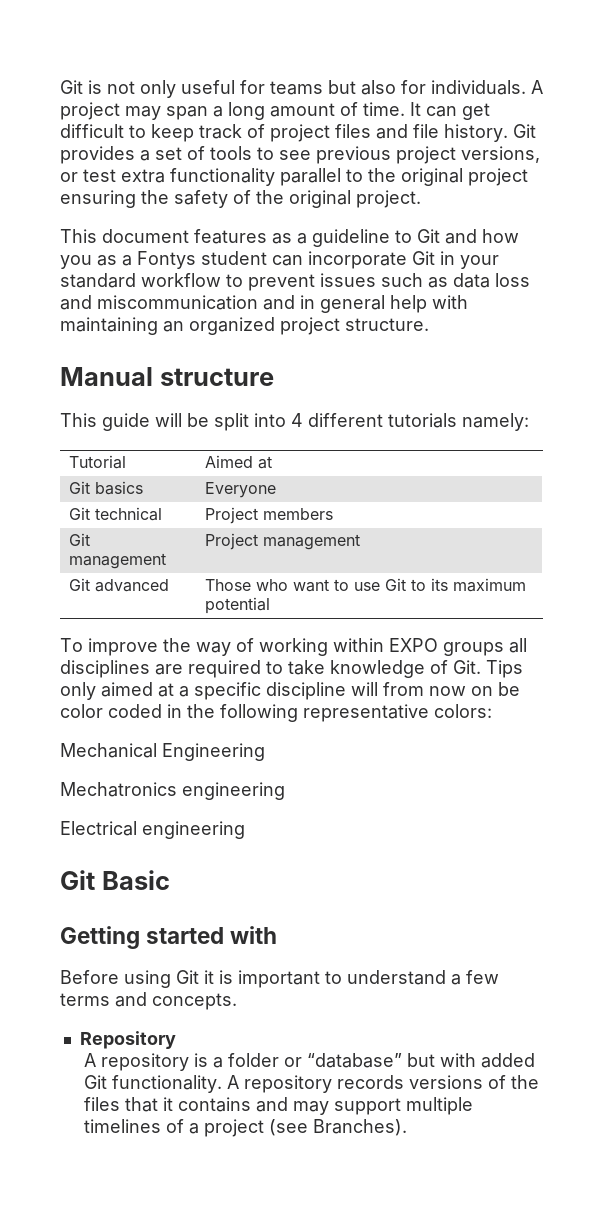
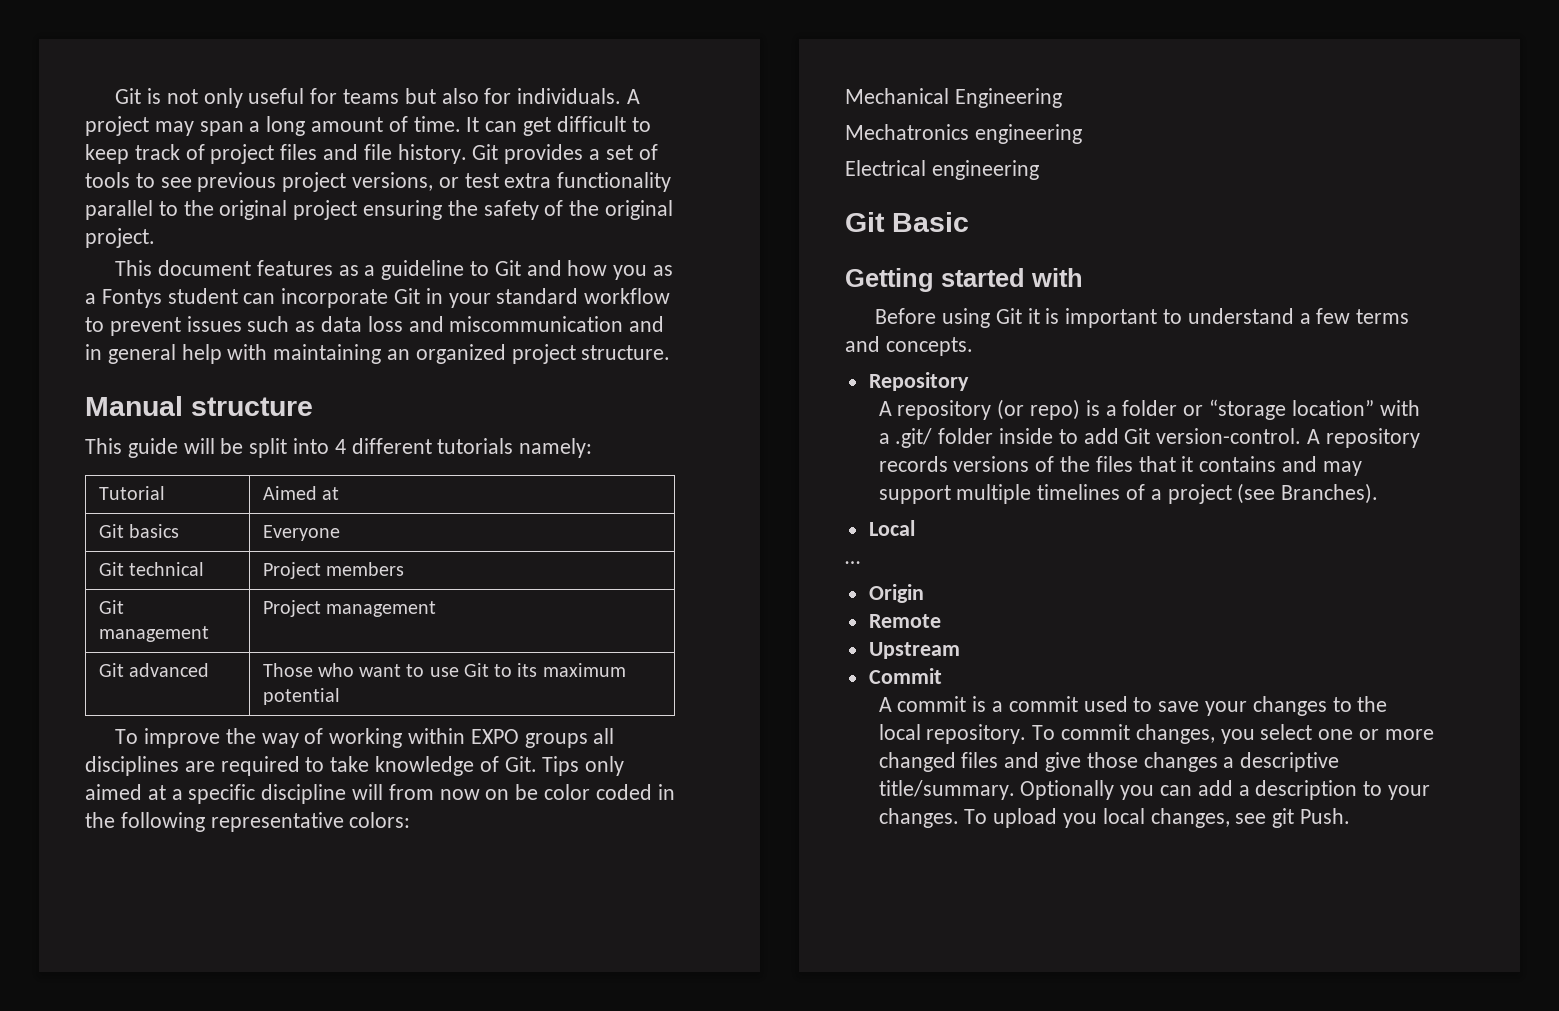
- A repository is a folder or “database” but with added Git functionality.
+ A repository (or repo) is a folder or “storage location” with a .git/ folder inside to add Git version-control.
+ Local
+ …
+ Origin
+ Remote
+ Upstream
+ Commit
+ A commit is a commit used to save your changes to the local repository. To commit changes, you select one or more changed files and give those changes a descriptive title/summary. Optionally you can add a description to your changes. To upload you local changes, see git Push.

